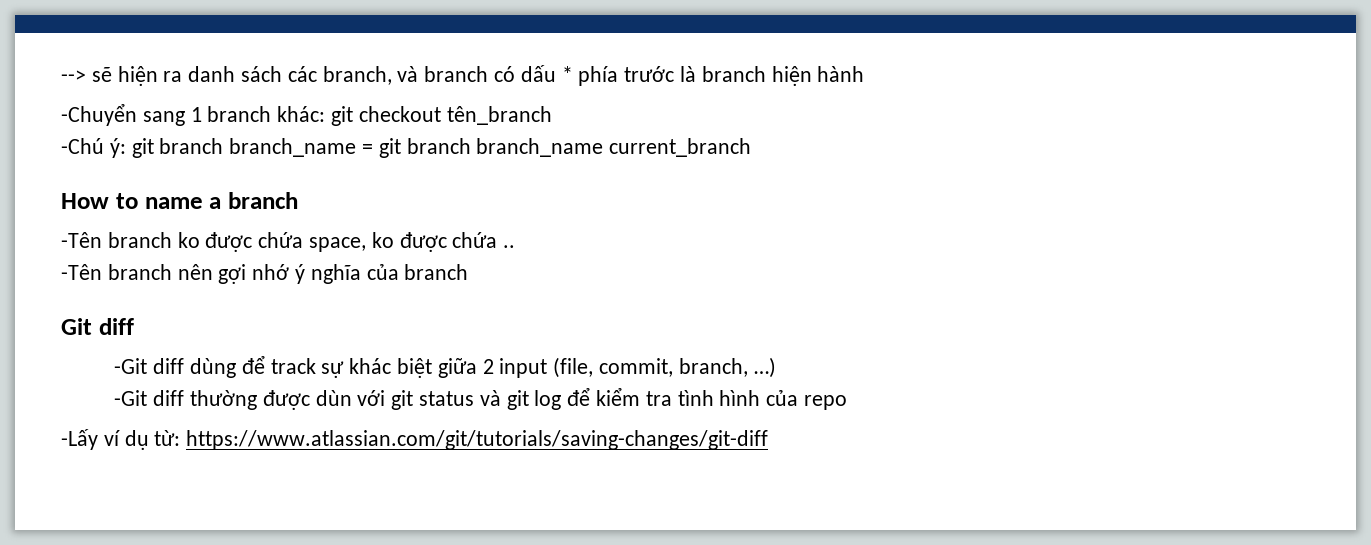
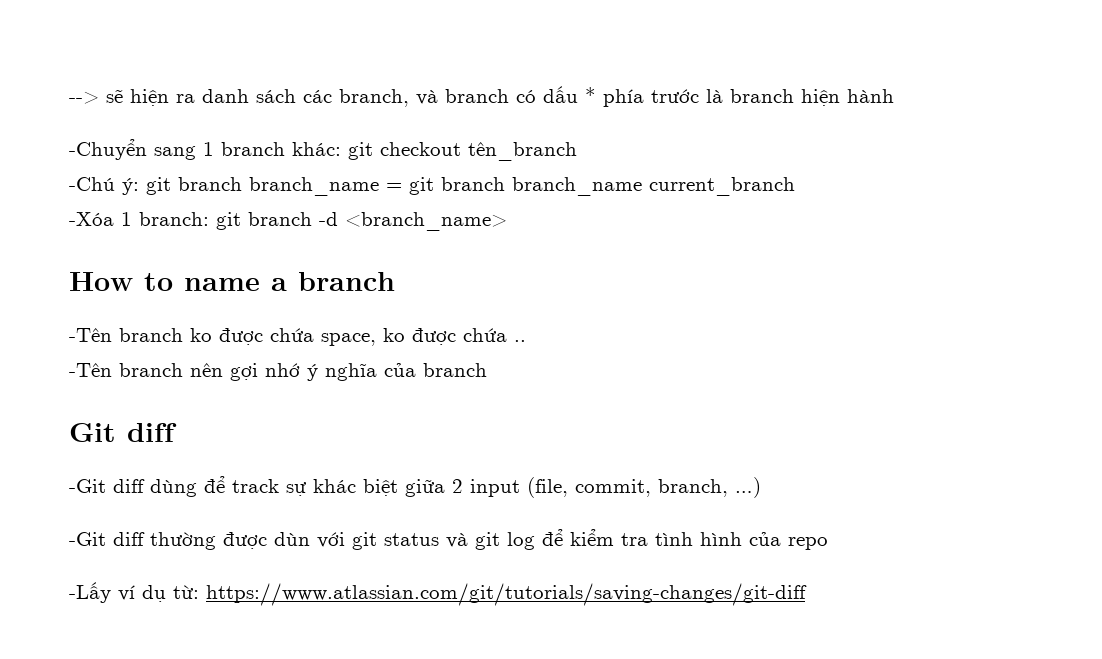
+ -Xóa 1 branch: git branch -d <branch_name>

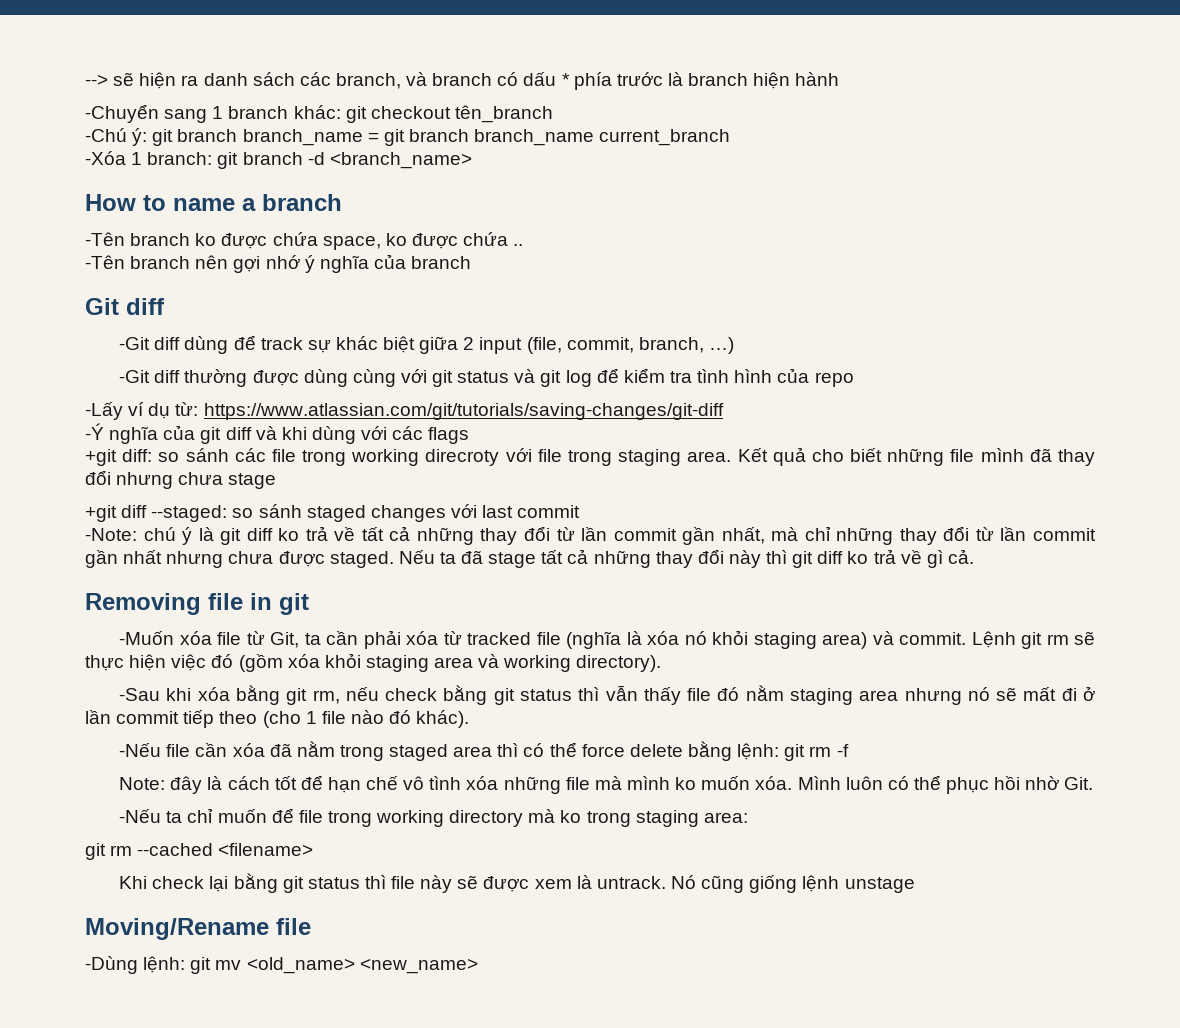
- -Git diff thường được dùn với git status và git log để kiểm tra tình hình của repo
+ -Git diff thường được dùng cùng với git status và git log để kiểm tra tình hình của repo
+ -Ý nghĩa của git diff và khi dùng với các flags
+ +git diff: so sánh các file trong working direcroty với file trong staging area. Kết quả cho biết những file mình đã thay đổi nhưng chưa stage
+ +git diff --staged: so sánh staged changes với last commit
+ -Note: chú ý là git diff ko trả về tất cả những thay đổi từ lần commit gần nhất, mà chỉ những thay đổi từ lần commit gần nhất nhưng chưa được staged. Nếu ta đã stage tất cả những thay đổi này thì git diff ko trả về gì cả.
+ Removing file in git
+ -Muốn xóa file từ Git, ta cần phải xóa từ tracked file (nghĩa là xóa nó khỏi staging area) và commit. Lệnh git rm sẽ thực hiện việc đó (gồm xóa khỏi staging area và working directory).
+ -Sau khi xóa bằng git rm, nếu check bằng git status thì vẫn thấy file đó nằm staging area nhưng nó sẽ mất đi ở lần commit tiếp theo (cho 1 file nào đó khác).
+ -Nếu file cần xóa đã nằm trong staged area thì có thể force delete bằng lệnh: git rm -f
+ Note: đây là cách tốt để hạn chế vô tình xóa những file mà mình ko muốn xóa. Mình luôn có thể phục hồi nhờ Git.
+ -Nếu ta chỉ muốn để file trong working directory mà ko trong staging area:
+ git rm --cached <filename>
+ Khi check lại bằng git status thì file này sẽ được xem là untrack. Nó cũng giống lệnh unstage
+ Moving/Rename file
+ -Dùng lệnh: git mv <old_name> <new_name>

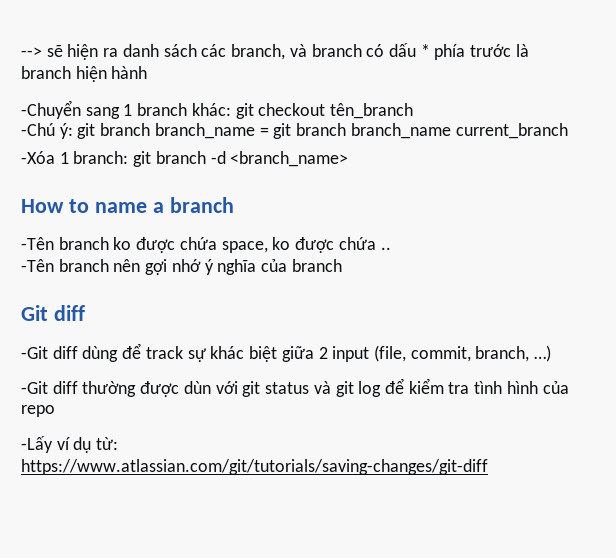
- -Git diff thường được dùng cùng với git status và git log để kiểm tra tình hình của repo
+ -Git diff thường được dùn với git status và git log để kiểm tra tình hình của repo
- -Ý nghĩa của git diff và khi dùng với các flags
- +git diff: so sánh các file trong working direcroty với file trong staging area. Kết quả cho biết những file mình đã thay đổi nhưng chưa stage
- +git diff --staged: so sánh staged changes với last commit
- -Note: chú ý là git diff ko trả về tất cả những thay đổi từ lần commit gần nhất, mà chỉ những thay đổi từ lần commit gần nhất nhưng chưa được staged. Nếu ta đã stage tất cả những thay đổi này thì git diff ko trả về gì cả.
- Removing file in git
- -Muốn xóa file từ Git, ta cần phải xóa từ tracked file (nghĩa là xóa nó khỏi staging area) và commit. Lệnh git rm sẽ thực hiện việc đó (gồm xóa khỏi staging area và working directory).
- -Sau khi xóa bằng git rm, nếu check bằng git status thì vẫn thấy file đó nằm staging area nhưng nó sẽ mất đi ở lần commit tiếp theo (cho 1 file nào đó khác).
- -Nếu file cần xóa đã nằm trong staged area thì có thể force delete bằng lệnh: git rm -f
- Note: đây là cách tốt để hạn chế vô tình xóa những file mà mình ko muốn xóa. Mình luôn có thể phục hồi nhờ Git.
- -Nếu ta chỉ muốn để file trong working directory mà ko trong staging area:
- git rm --cached <filename>
- Khi check lại bằng git status thì file này sẽ được xem là untrack. Nó cũng giống lệnh unstage
- Moving/Rename file
- -Dùng lệnh: git mv <old_name> <new_name>

